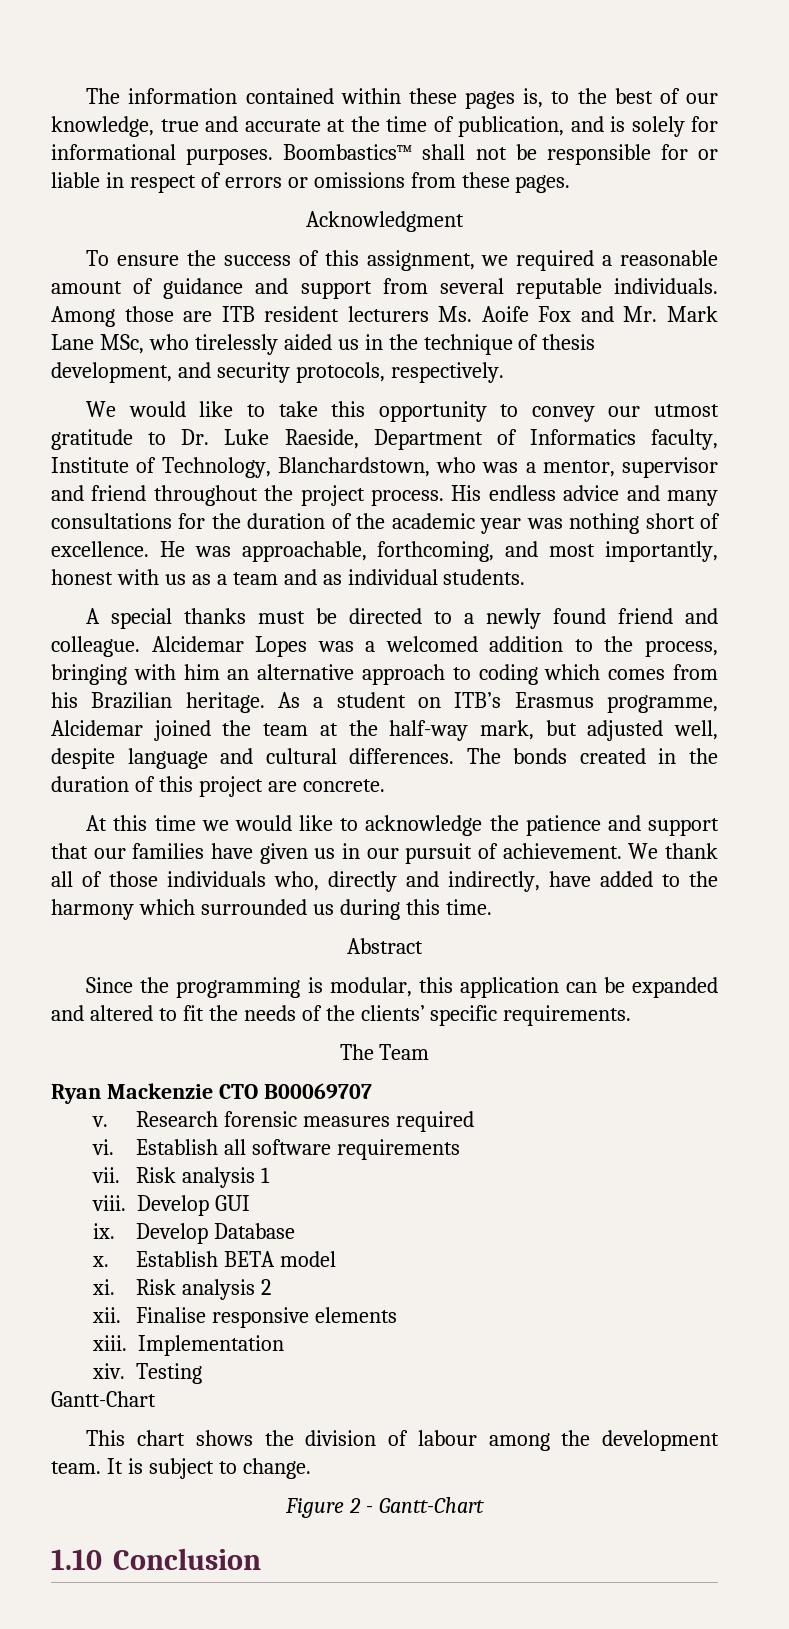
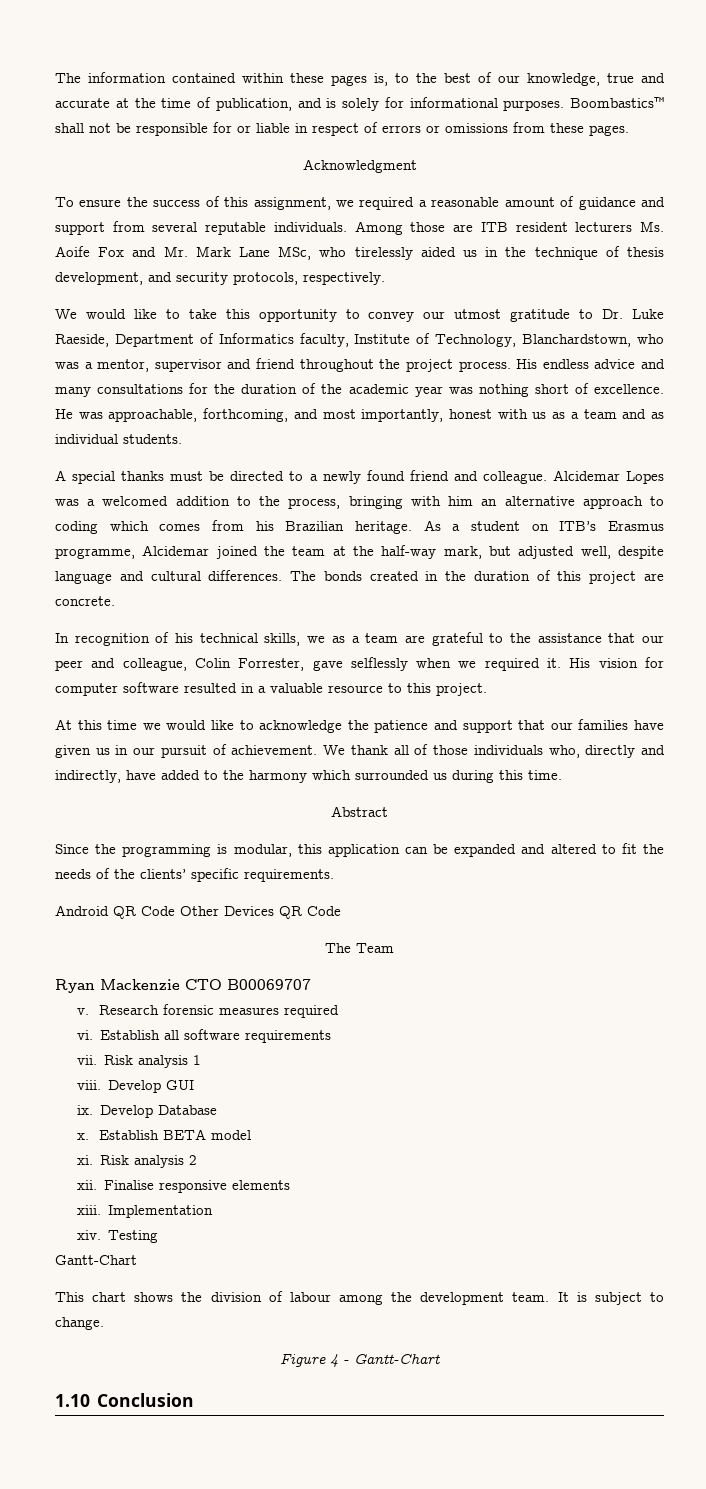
+ In recognition of his technical skills, we as a team are grateful to the assistance that our peer and colleague, Colin Forrester, gave selflessly when we required it. His vision for computer software resulted in a valuable resource to this project.
+ Android QR Code Other Devices QR Code
- Figure 2 - Gantt-Chart
+ Figure 4 - Gantt-Chart

